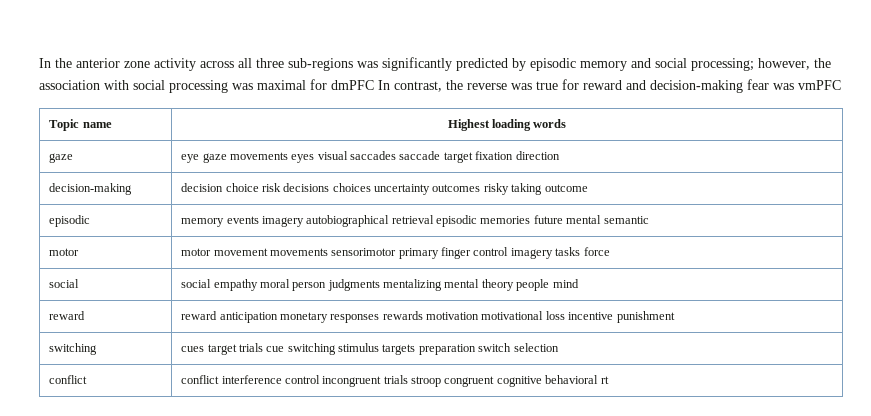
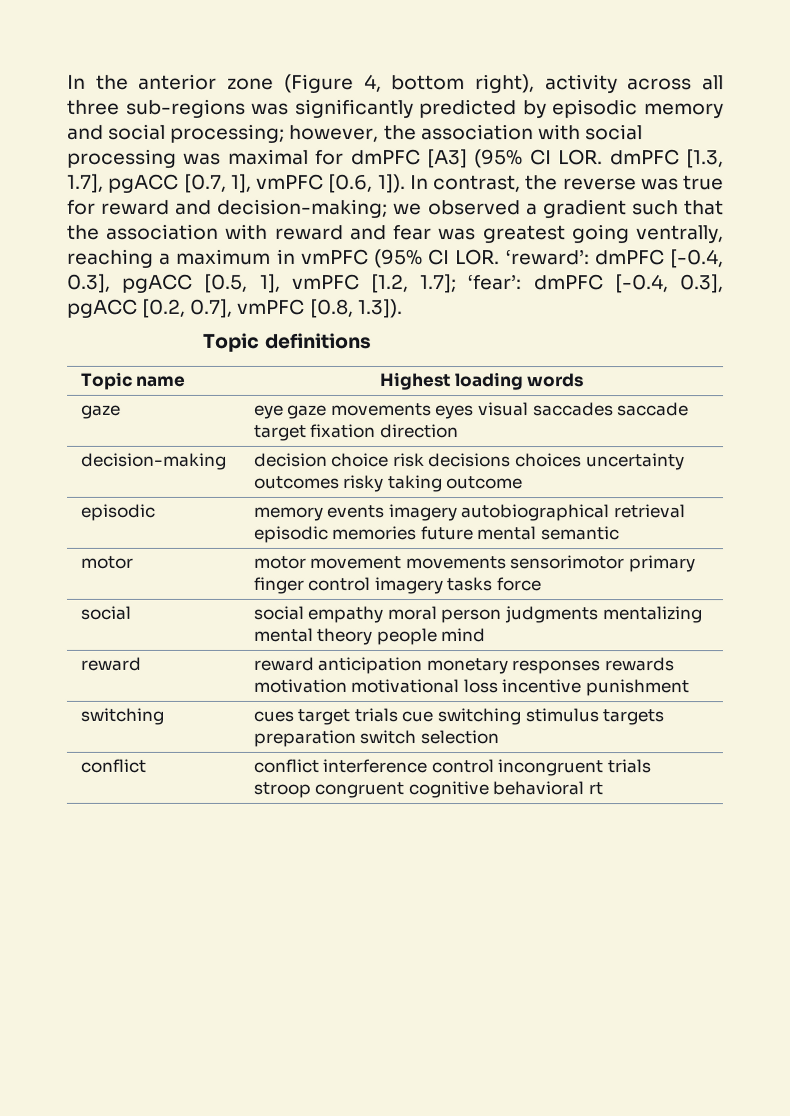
- In the anterior zone activity across all three sub-regions was significantly predicted by episodic memory and social processing; however, the association with social processing was maximal for dmPFC In contrast, the reverse was true for reward and decision-making fear was vmPFC
+ In the anterior zone (Figure 4, bottom right), activity across all three sub-regions was significantly predicted by episodic memory and social processing; however, the association with social processing was maximal for dmPFC [A3] (95% CI LOR. dmPFC [1.3, 1.7], pgACC [0.7, 1], vmPFC [0.6, 1]). In contrast, the reverse was true for reward and decision-making; we observed a gradient such that the association with reward and fear was greatest going ventrally, reaching a maximum in vmPFC (95% CI LOR. ‘reward’: dmPFC [-0.4, 0.3], pgACC [0.5, 1], vmPFC [1.2, 1.7]; ‘fear’: dmPFC [-0.4, 0.3], pgACC [0.2, 0.7], vmPFC [0.8, 1.3]).
+ Topic definitions

